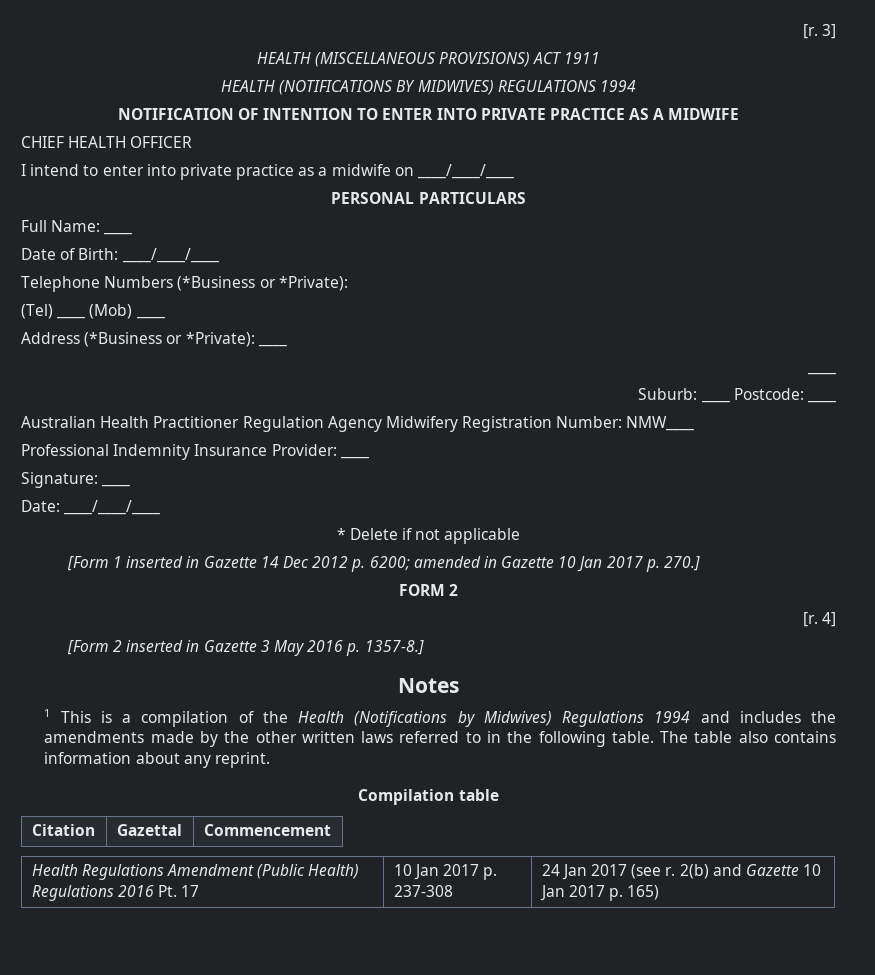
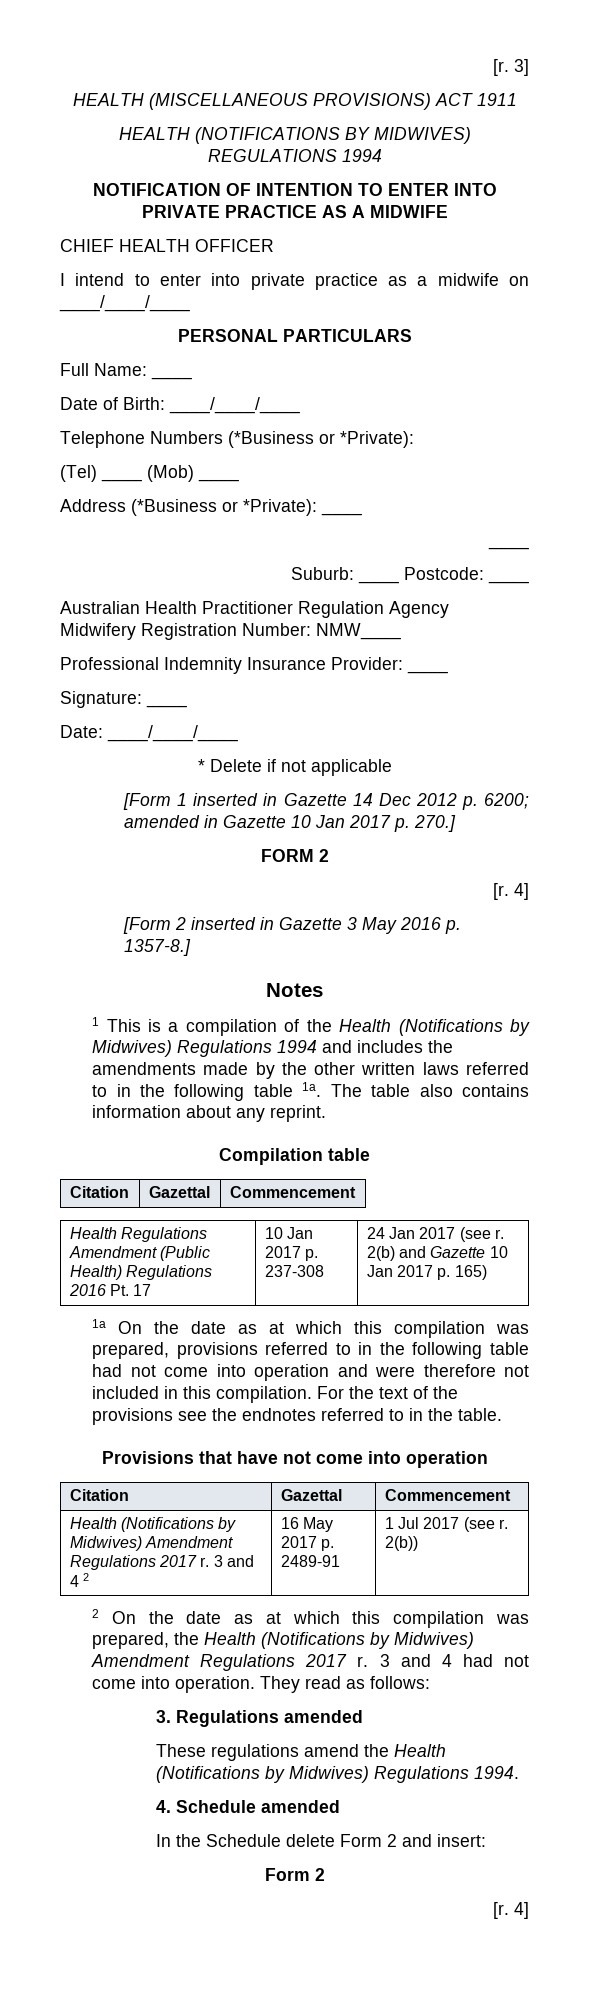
- 1 This is a compilation of the Health (Notifications by Midwives) Regulations 1994 and includes the amendments made by the other written laws referred to in the following table.
+ 1 This is a compilation of the Health (Notifications by Midwives) Regulations 1994 and includes the amendments made by the other written laws referred to in the following table 1a.
+ 1a On the date as at which this compilation was prepared, provisions referred to in the following table had not come into operation and were therefore not included in this compilation. For the text of the provisions see the endnotes referred to in the table.
+ Provisions that have not come into operation
+ Citation | Gazettal | Commencement
+ Health (Notifications by Midwives) Amendment Regulations 2017 r. 3 and 4 2 | 16 May 2017 p. 2489-91 | 1 Jul 2017 (see r. 2(b))
+ 2 On the date as at which this compilation was prepared, the Health (Notifications by Midwives) Amendment Regulations 2017 r. 3 and 4 had not come into operation. They read as follows:
+ 3. Regulations amended
+ These regulations amend the Health (Notifications by Midwives) Regulations 1994.
+ 4. Schedule amended
+ In the Schedule delete Form 2 and insert:
+ Form 2
+ [r. 4]

